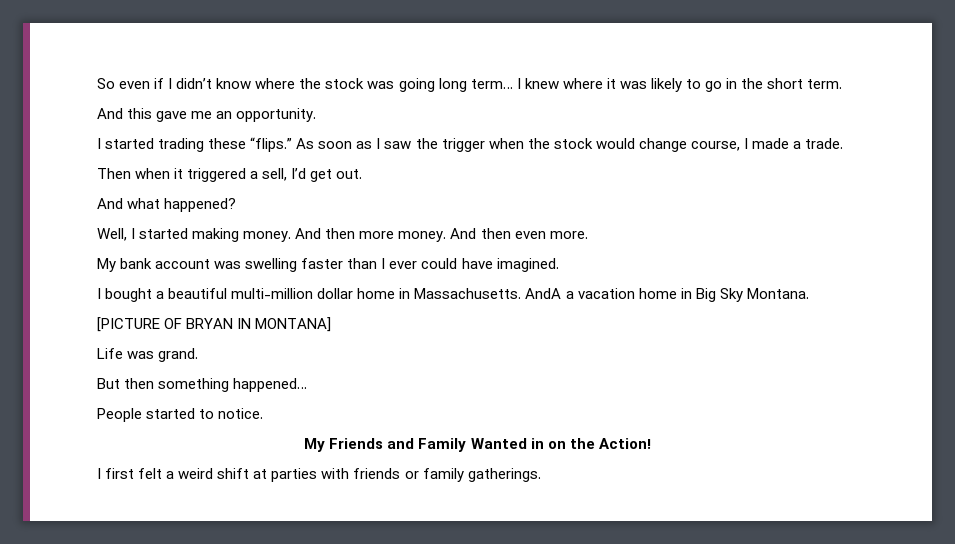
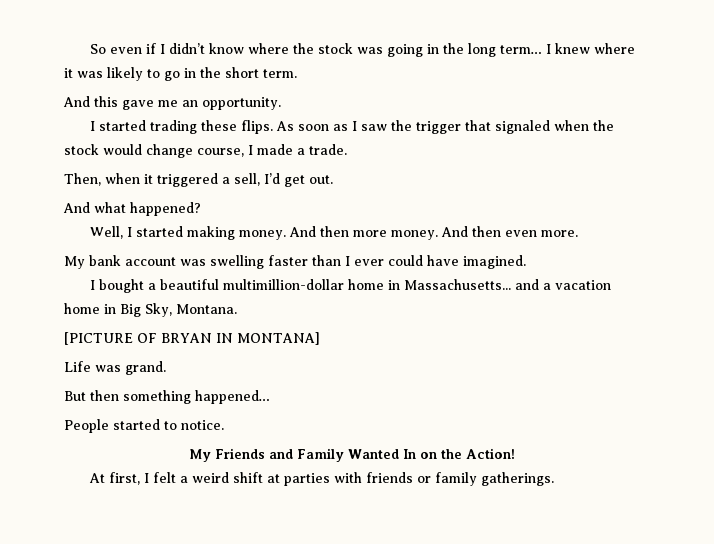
- So even if I didn’t know where the stock was going long term…
+ So even if I didn’t know where the stock was going in the long term…
- I started trading these “flips.”
+ I started trading these flips.
- As soon as I saw the trigger when the stock would change course, I made a trade.
+ As soon as I saw the trigger that signaled when the stock would change course, I made a trade.
- Then when it triggered a sell, I’d get out.
+ Then, when it triggered a sell, I’d get out.
- I bought a beautiful multi-million dollar home in Massachusetts. AndA a vacation home in Big Sky Montana.
+ I bought a beautiful multimillion-dollar home in Massachusetts... and a vacation home in Big Sky, Montana.
- My Friends and Family Wanted in on the Action!
+ My Friends and Family Wanted In on the Action!
- I first felt a weird shift at parties with friends or family gatherings.
+ At first, I felt a weird shift at parties with friends or family gatherings.

